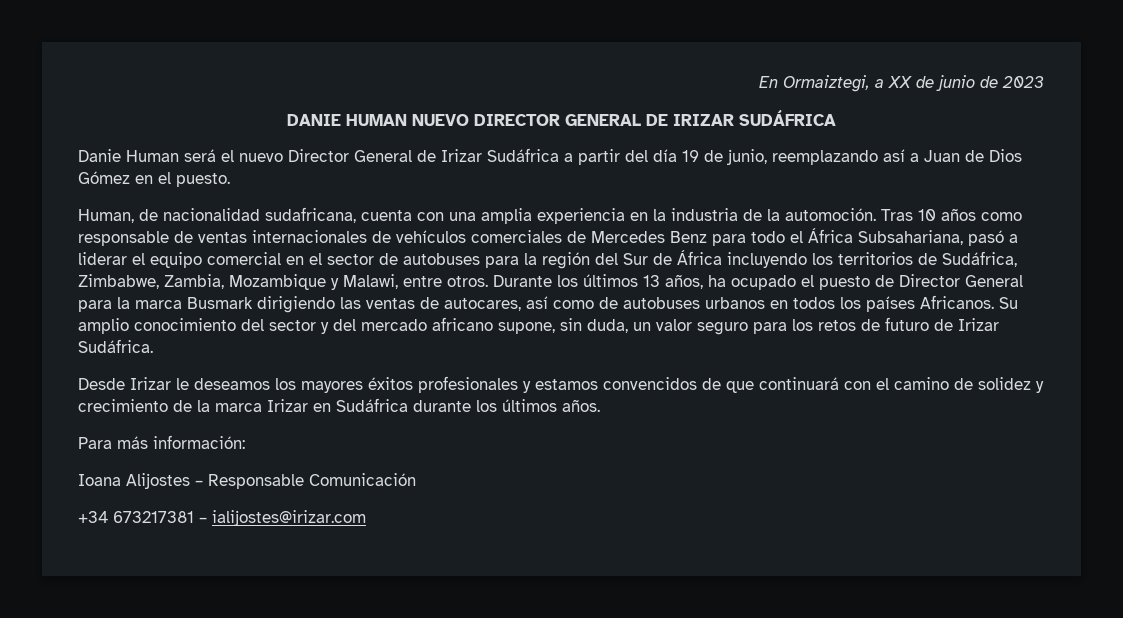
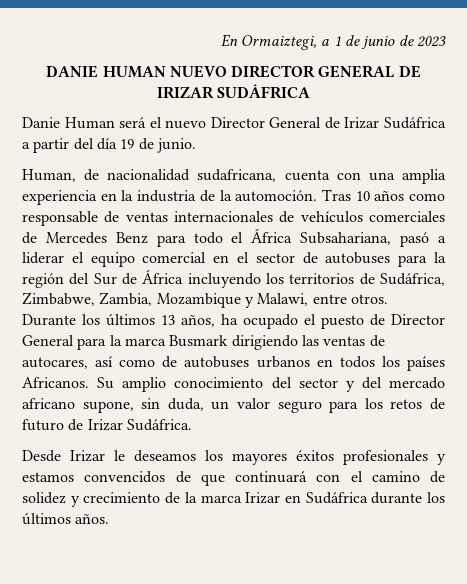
- En Ormaiztegi, a XX de junio de 2023
+ En Ormaiztegi, a 1 de junio de 2023
- Danie Human será el nuevo Director General de Irizar Sudáfrica a partir del día 19 de junio, reemplazando así a Juan de Dios Gómez en el puesto.
+ Danie Human será el nuevo Director General de Irizar Sudáfrica a partir del día 19 de junio.
- Para más información:
- Ioana Alijostes – Responsable Comunicación
- +34 673217381 – ialijostes@irizar.com

